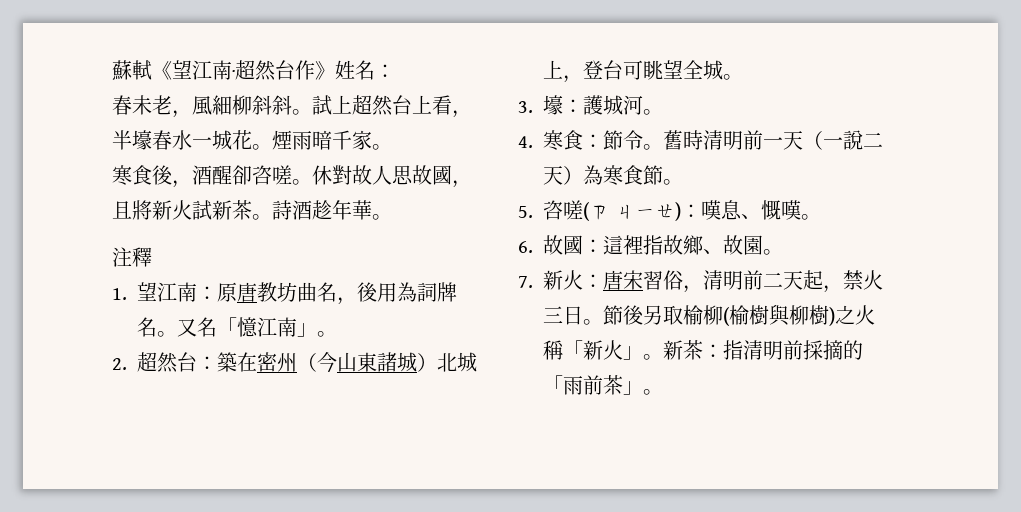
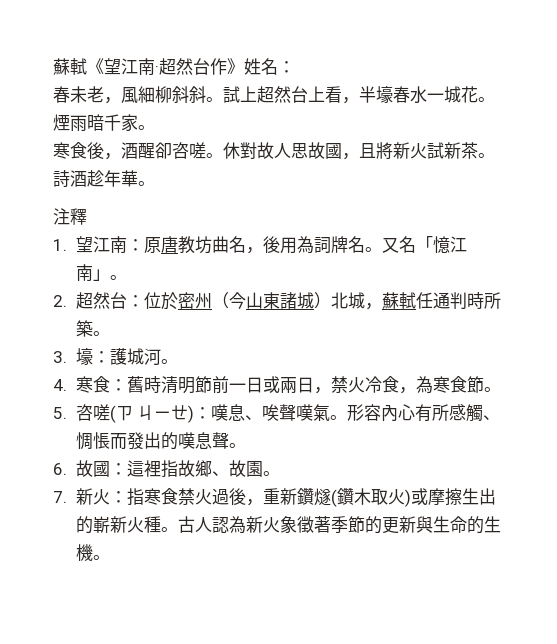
- 2.超然台：築在密州（今山東諸城）北城上，登台可眺望全城。
+ 2.超然台：位於密州（今山東諸城）北城，蘇軾任通判時所築。
- 4.寒食：節令。舊時清明前一天（一說二天）為寒食節。
+ 4.寒食：舊時清明節前一日或兩日，禁火冷食，為寒食節。
- 5.咨嗟(ㄗ ㄐㄧㄝ)：嘆息、慨嘆。
+ 5.咨嗟(ㄗ ㄐㄧㄝ)：嘆息、唉聲嘆氣。形容內心有所感觸、惆悵而發出的嘆息聲。
- 7.新火：唐宋習俗，清明前二天起，禁火三日。節後另取榆柳(榆樹與柳樹)之火稱「新火」。新茶：指清明前採摘的「雨前茶」。
+ 7.新火：指寒食禁火過後，重新鑽燧(鑽木取火)或摩擦生出的嶄新火種。古人認為新火象徵著季節的更新與生命的生機。

